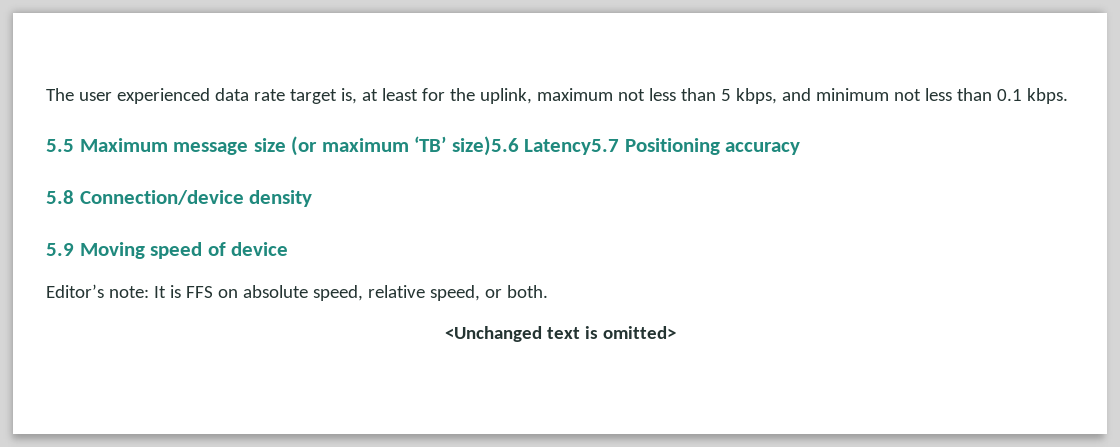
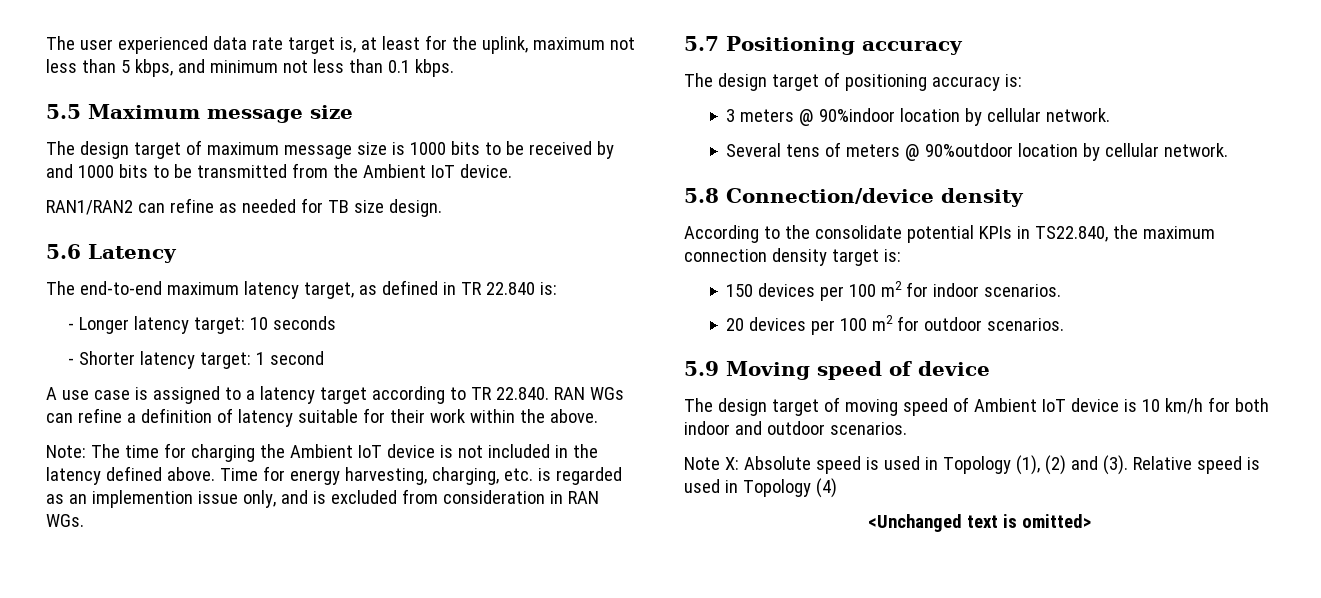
- 5.5 Maximum message size (or maximum ‘TB’ size)5.6 Latency5.7 Positioning accuracy
+ 5.5 Maximum message size
+ The design target of maximum message size is 1000 bits to be received by and 1000 bits to be transmitted from the Ambient IoT device.
+ RAN1/RAN2 can refine as needed for TB size design.
+ 5.6 Latency
+ The end-to-end maximum latency target, as defined in TR 22.840 is:
+ - Longer latency target: 10 seconds
+ - Shorter latency target: 1 second
+ A use case is assigned to a latency target according to TR 22.840. RAN WGs can refine a definition of latency suitable for their work within the above.
+ Note: The time for charging the Ambient IoT device is not included in the latency defined above. Time for energy harvesting, charging, etc. is regarded as an implemention issue only, and is excluded from consideration in RAN WGs.
+ 5.7 Positioning accuracy
+ The design target of positioning accuracy is:
+ 3 meters @ 90%indoor location by cellular network.
+ Several tens of meters @ 90%outdoor location by cellular network.
  5.8 Connection/device density
+ According to the consolidate potential KPIs in TS22.840, the maximum connection density target is:
+ 150 devices per 100 m2 for indoor scenarios.
+ 20 devices per 100 m2 for outdoor scenarios.
- Editor’s note: It is FFS on absolute speed, relative speed, or both.
+ The design target of moving speed of Ambient IoT device is 10 km/h for both indoor and outdoor scenarios.
+ Note X: Absolute speed is used in Topology (1), (2) and (3). Relative speed is used in Topology (4)

